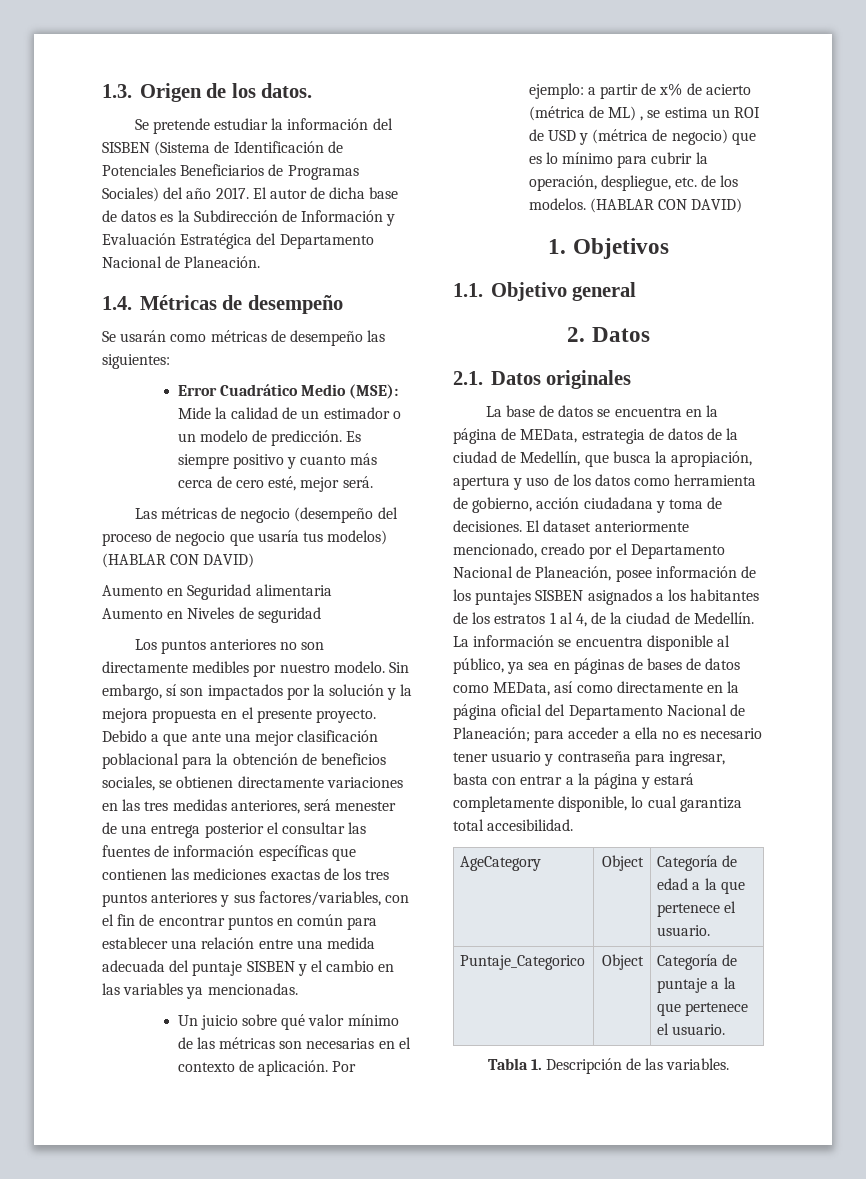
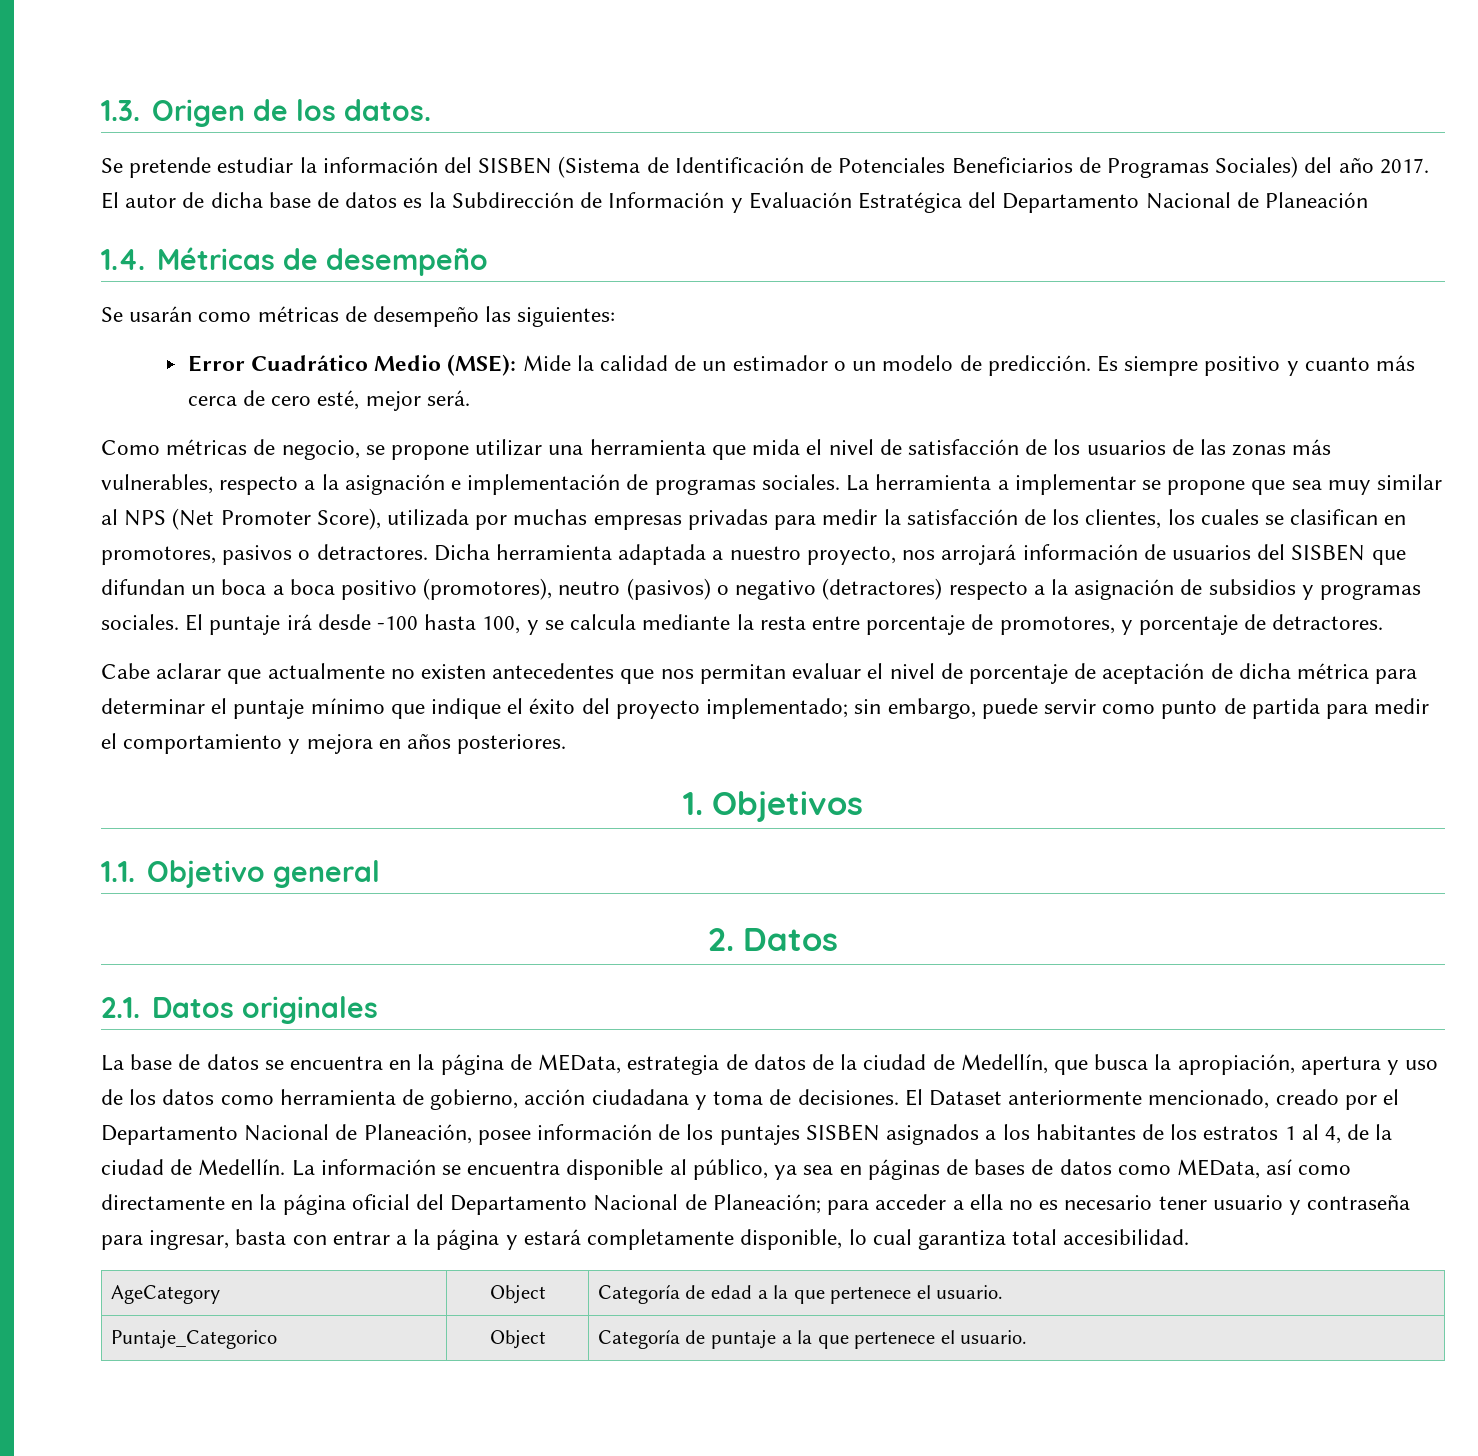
- El autor de dicha base de datos es la Subdirección de Información y Evaluación Estratégica del Departamento Nacional de Planeación.
+ El autor de dicha base de datos es la Subdirección de Información y Evaluación Estratégica del Departamento Nacional de Planeación
- Las métricas de negocio (desempeño del proceso de negocio que usaría tus modelos) (HABLAR CON DAVID)
- Aumento en Seguridad alimentaria
- Aumento en Niveles de seguridad
- Los puntos anteriores no son directamente medibles por nuestro modelo. Sin embargo, sí son impactados por la solución y la mejora propuesta en el presente proyecto. Debido a que ante una mejor clasificación poblacional para la obtención de beneficios sociales, se obtienen directamente variaciones en las tres medidas anteriores, será menester de una entrega posterior el consultar las fuentes de información específicas que contienen las mediciones exactas de los tres puntos anteriores y sus factores/variables, con el fin de encontrar puntos en común para establecer una relación entre una medida adecuada del puntaje SISBEN y el cambio en las variables ya mencionadas.
- Un juicio sobre qué valor mínimo de las métricas son necesarias en el contexto de aplicación. Por ejemplo: a partir de x% de acierto (métrica de ML) , se estima un ROI de USD y (métrica de negocio) que es lo mínimo para cubrir la operación, despliegue, etc. de los modelos. (HABLAR CON DAVID)
+ Como métricas de negocio, se propone utilizar una herramienta que mida el nivel de satisfacción de los usuarios de las zonas más vulnerables, respecto a la asignación e implementación de programas sociales. La herramienta a implementar se propone que sea muy similar al NPS (Net Promoter Score), utilizada por muchas empresas privadas para medir la satisfacción de los clientes, los cuales se clasifican en promotores, pasivos o detractores. Dicha herramienta adaptada a nuestro proyecto, nos arrojará información de usuarios del SISBEN que difundan un boca a boca positivo (promotores), neutro (pasivos) o negativo (detractores) respecto a la asignación de subsidios y programas sociales. El puntaje irá desde -100 hasta 100, y se calcula mediante la resta entre porcentaje de promotores, y porcentaje de detractores.
+ Cabe aclarar que actualmente no existen antecedentes que nos permitan evaluar el nivel de porcentaje de aceptación de dicha métrica para determinar el puntaje mínimo que indique el éxito del proyecto implementado; sin embargo, puede servir como punto de partida para medir el comportamiento y mejora en años posteriores.
- El dataset anteriormente mencionado, creado por el Departamento Nacional de Planeación, posee información de los puntajes SISBEN asignados a los habitantes de los estratos 1 al 4, de la ciudad de Medellín.
+ El Dataset anteriormente mencionado, creado por el Departamento Nacional de Planeación, posee información de los puntajes SISBEN asignados a los habitantes de los estratos 1 al 4, de la ciudad de Medellín.
- Tabla 1. Descripción de las variables.

